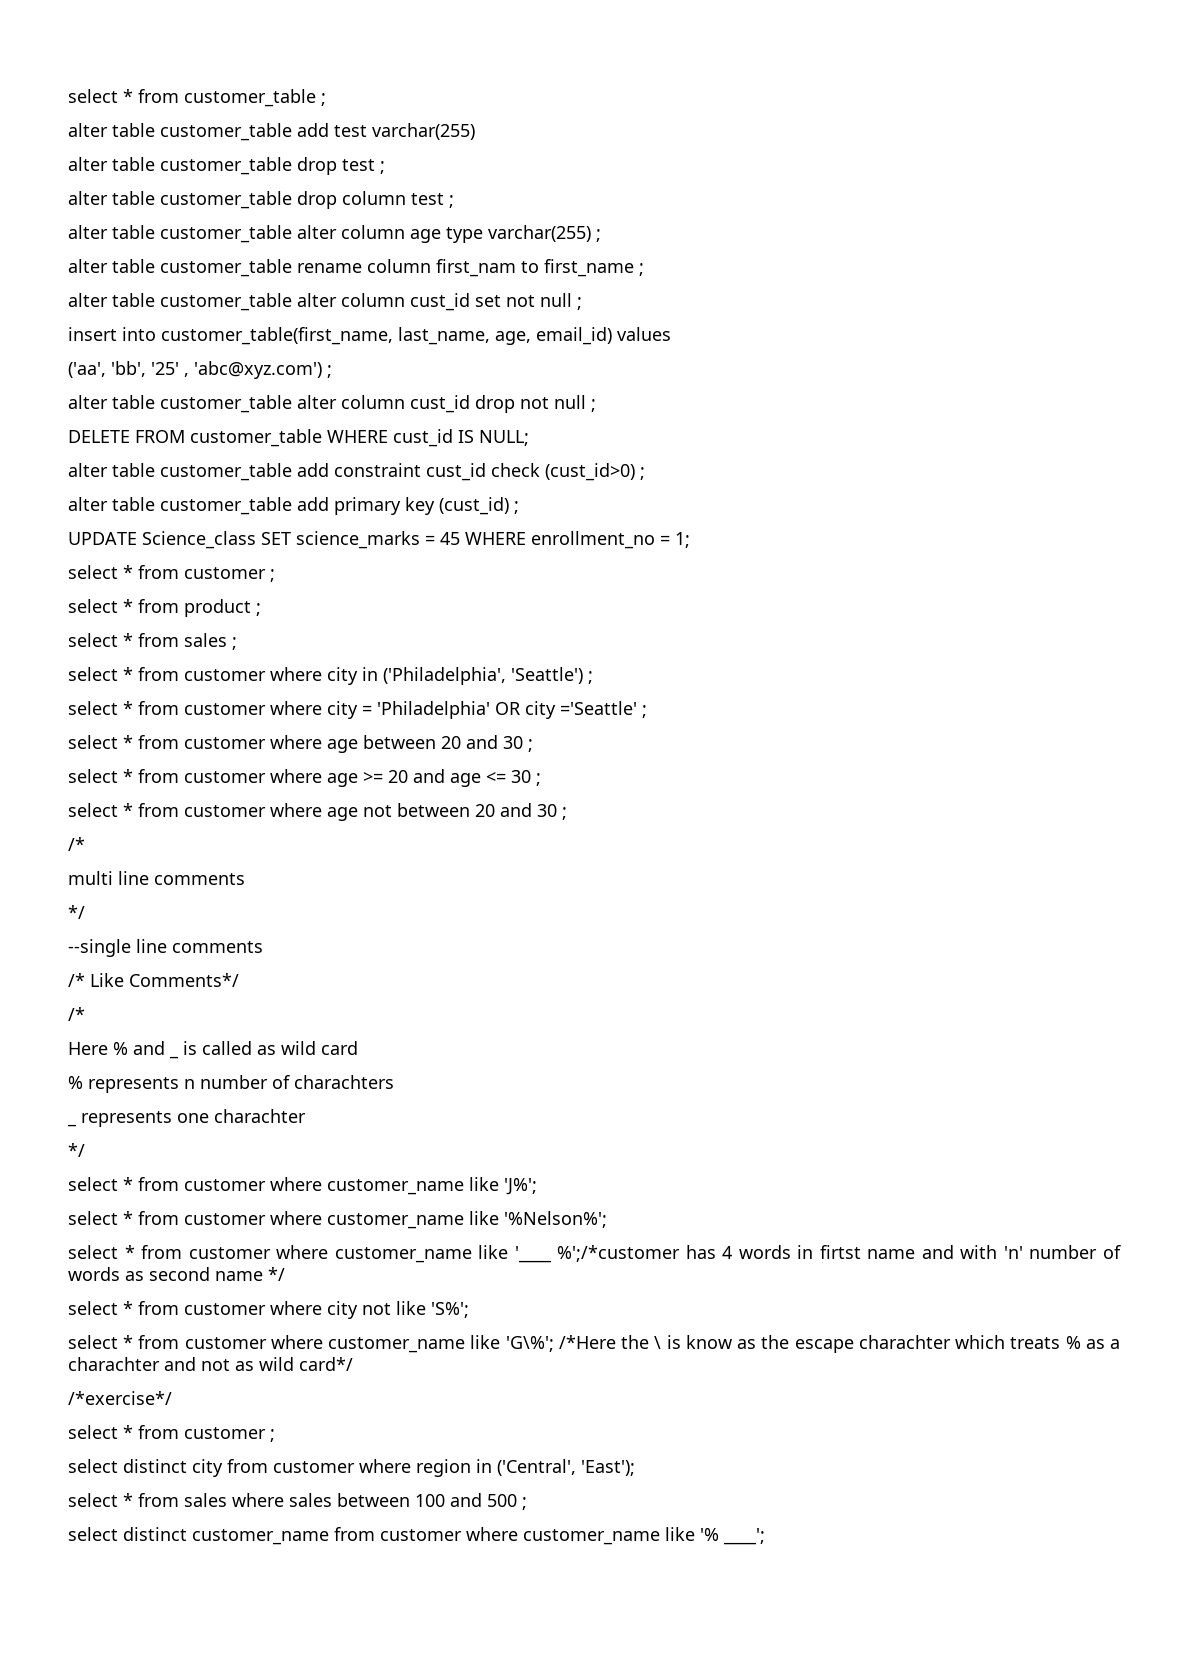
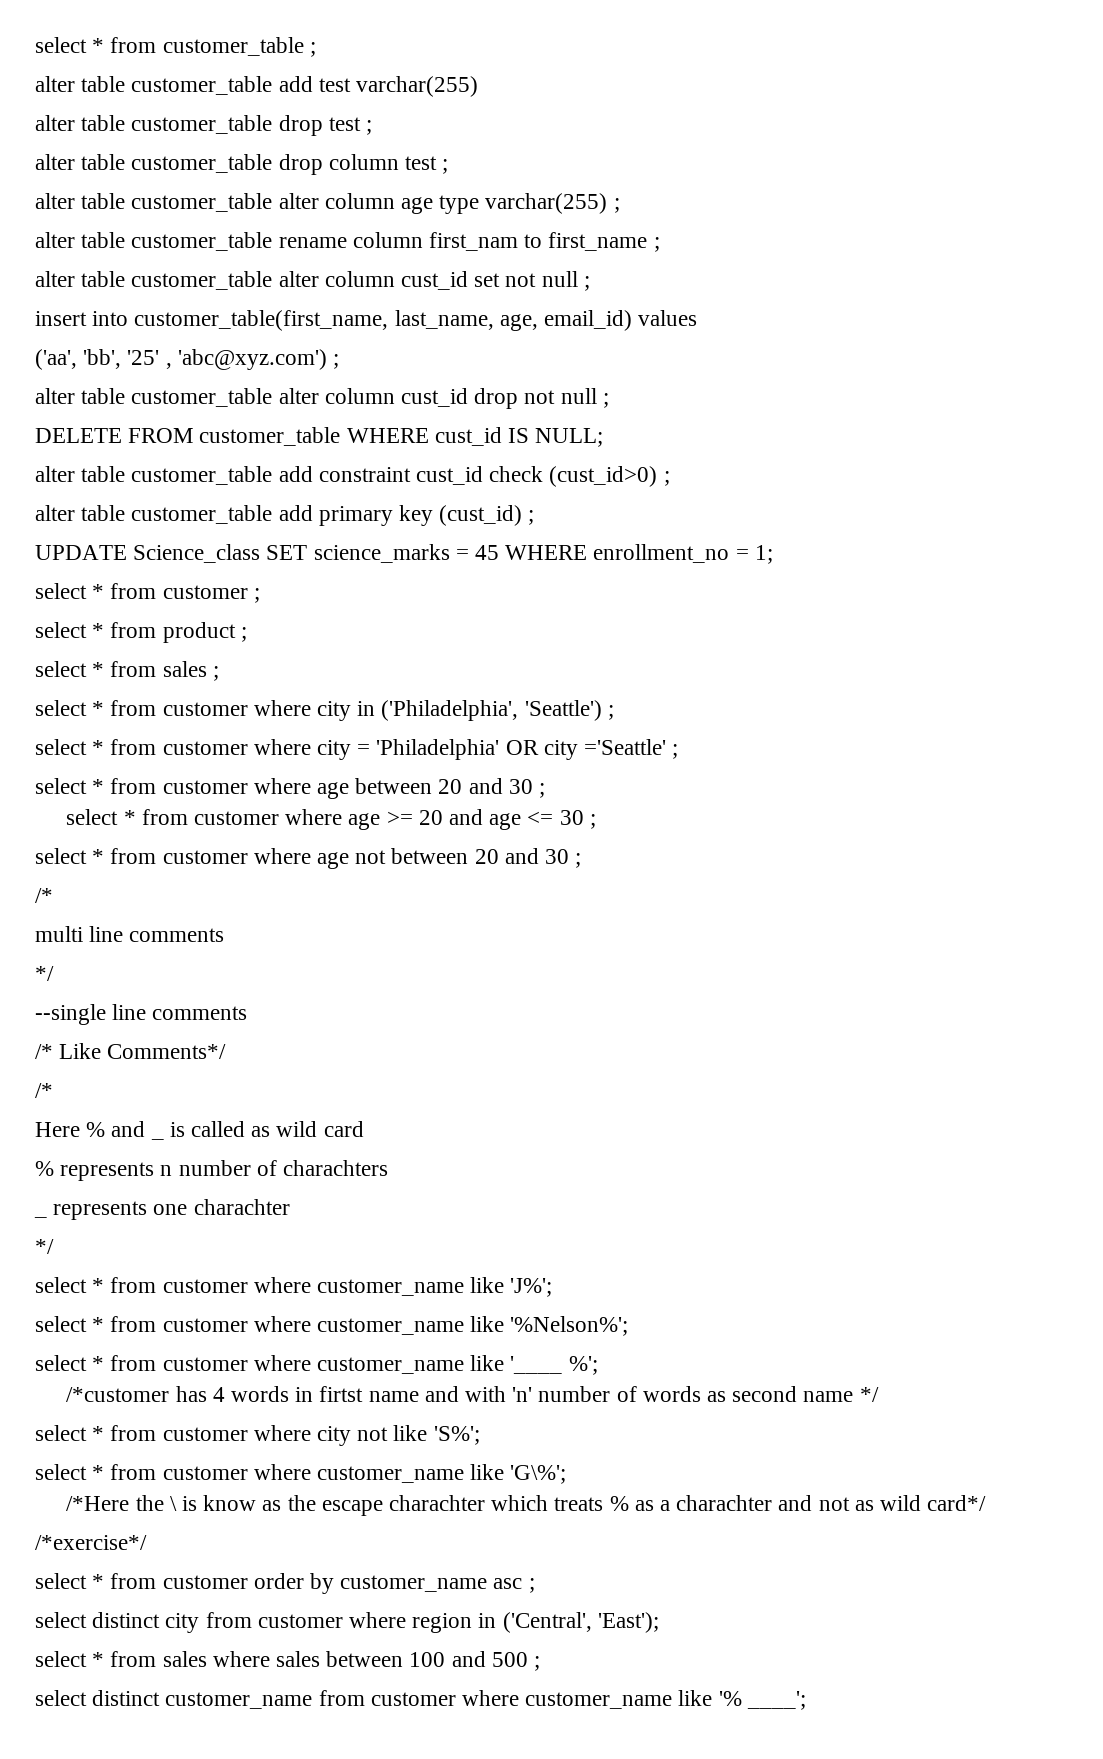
- select * from customer where customer_name like '____ %';/*customer has 4 words in firtst name and with 'n' number of words as second name */
+ select * from customer where customer_name like '____ %';
+ /*customer has 4 words in firtst name and with 'n' number of words as second name */
- select * from customer where customer_name like 'G\%'; /*Here the \ is know as the escape charachter which treats % as a charachter and not as wild card*/
+ select * from customer where customer_name like 'G\%';
+ /*Here the \ is know as the escape charachter which treats % as a charachter and not as wild card*/
  /*exercise*/
- select * from customer ;
+ select * from customer order by customer_name asc ;

